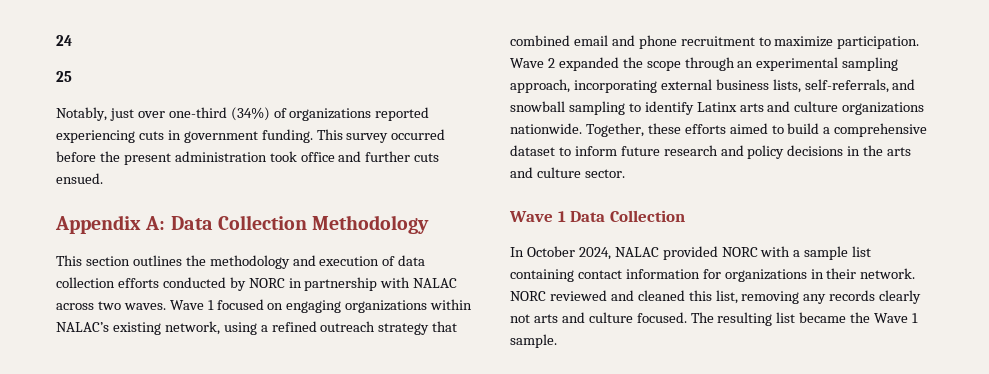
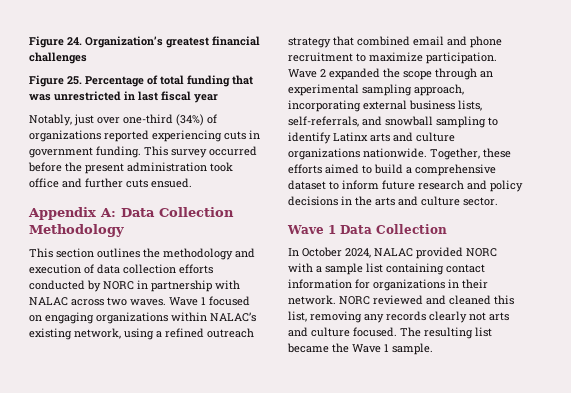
- 24
- 25
+ Figure 24. Organization’s greatest financial challenges
+ Figure 25. Percentage of total funding that was unrestricted in last fiscal year

